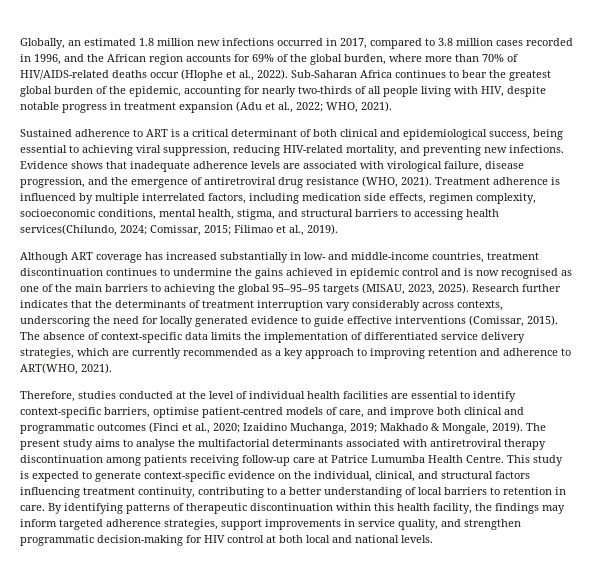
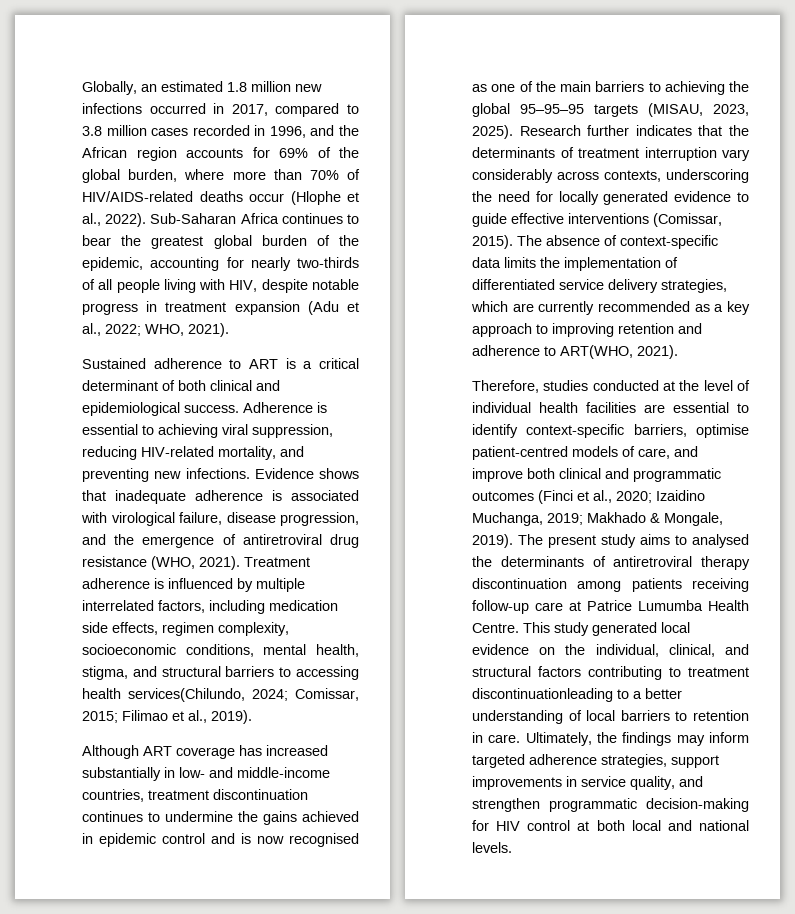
- Sustained adherence to ART is a critical determinant of both clinical and epidemiological success, being essential to achieving viral suppression, reducing HIV-related mortality, and preventing new infections.
+ Sustained adherence to ART is a critical determinant of both clinical and epidemiological success. Adherence is essential to achieving viral suppression, reducing HIV-related mortality, and preventing new infections.
- Evidence shows that inadequate adherence levels are associated with virological failure, disease progression, and the emergence of antiretroviral drug resistance (WHO, 2021).
+ Evidence shows that inadequate adherence is associated with virological failure, disease progression, and the emergence of antiretroviral drug resistance (WHO, 2021).
- The present study aims to analyse the multifactorial determinants associated with antiretroviral therapy discontinuation among patients receiving follow-up care at Patrice Lumumba Health Centre.
+ The present study aims to analysed the determinants of antiretroviral therapy discontinuation among patients receiving follow-up care at Patrice Lumumba Health Centre.
- This study is expected to generate context-specific evidence on the individual, clinical, and structural factors influencing treatment continuity, contributing to a better understanding of local barriers to retention in care.
+ This study generated local evidence on the individual, clinical, and structural factors contributing to treatment discontinuationleading to a better understanding of local barriers to retention in care.
- By identifying patterns of therapeutic discontinuation within this health facility, the findings may inform targeted adherence strategies, support improvements in service quality, and strengthen programmatic decision-making for HIV control at both local and national levels.
+ Ultimately, the findings may inform targeted adherence strategies, support improvements in service quality, and strengthen programmatic decision-making for HIV control at both local and national levels.

